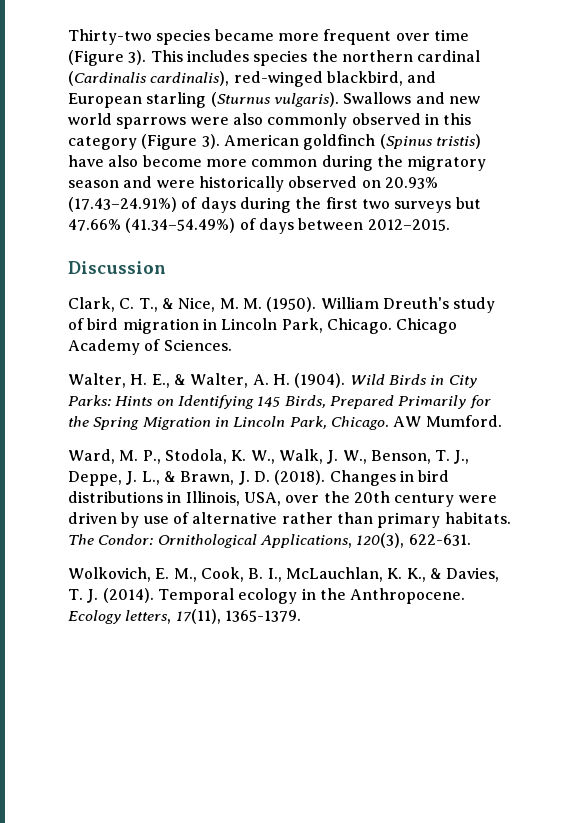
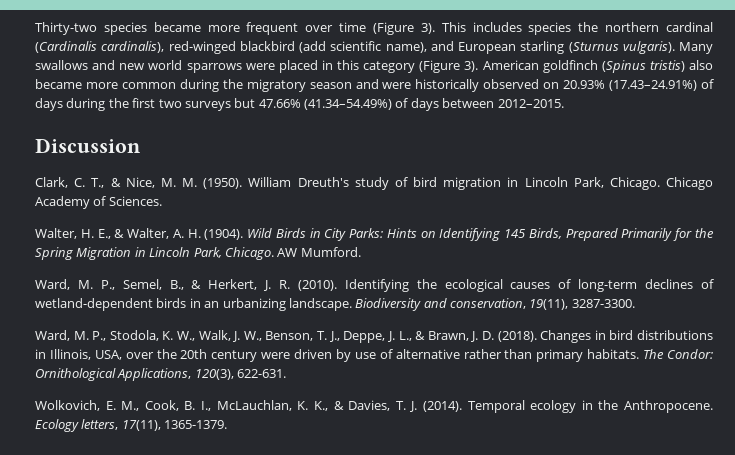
- This includes species the northern cardinal (Cardinalis cardinalis), red-winged blackbird, and European starling (Sturnus vulgaris).
+ This includes species the northern cardinal (Cardinalis cardinalis), red-winged blackbird (add scientific name), and European starling (Sturnus vulgaris).
- Swallows and new world sparrows were also commonly observed in this category (Figure 3).
+ Many swallows and new world sparrows were placed in this category (Figure 3).
- American goldfinch (Spinus tristis) have also become more common during the migratory season and were historically observed on 20.93% (17.43–24.91%) of days during the first two surveys but 47.66% (41.34–54.49%) of days between 2012–2015.
+ American goldfinch (Spinus tristis) also became more common during the migratory season and were historically observed on 20.93% (17.43–24.91%) of days during the first two surveys but 47.66% (41.34–54.49%) of days between 2012–2015.
+ Ward, M. P., Semel, B., & Herkert, J. R. (2010). Identifying the ecological causes of long-term declines of wetland-dependent birds in an urbanizing landscape. Biodiversity and conservation, 19(11), 3287-3300.

